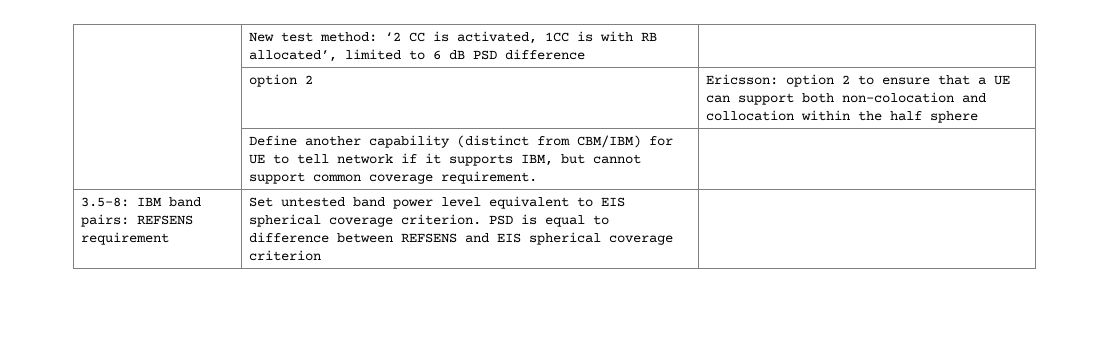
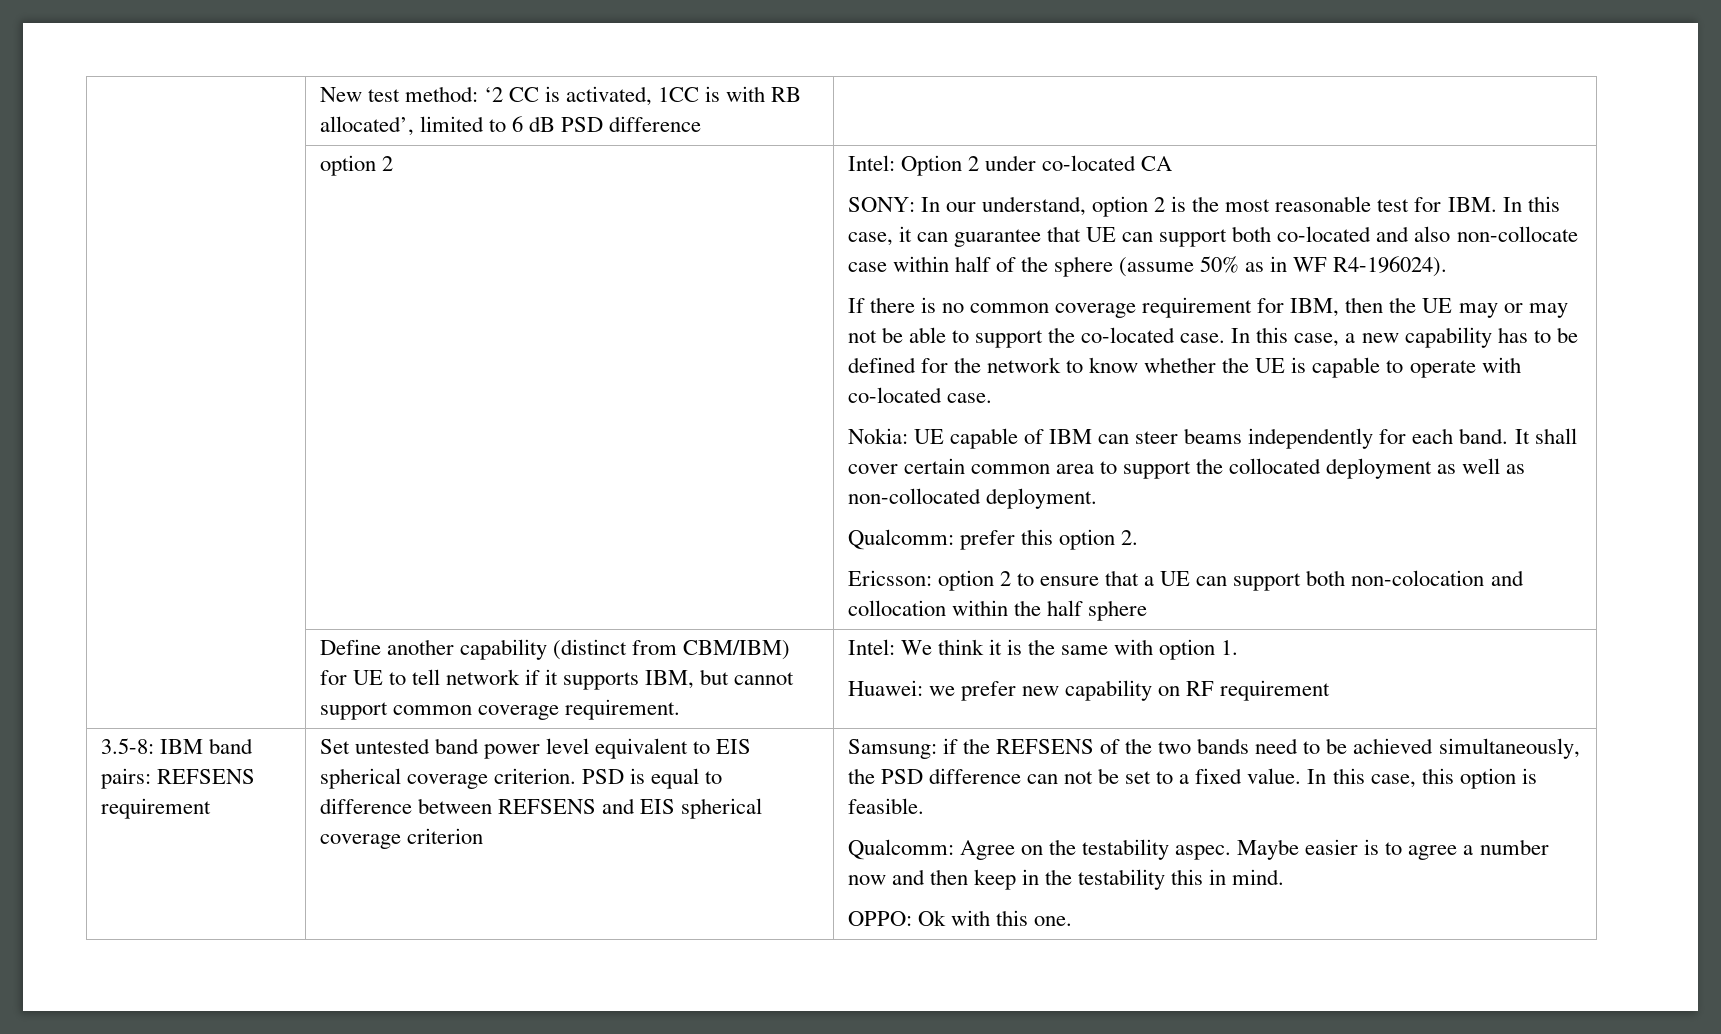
+ Intel: Option 2 under co-located CA
+ SONY: In our understand, option 2 is the most reasonable test for IBM. In this case, it can guarantee that UE can support both co-located and also non-collocate case within half of the sphere (assume 50% as in WF R4-196024).
+ If there is no common coverage requirement for IBM, then the UE may or may not be able to support the co-located case. In this case, a new capability has to be defined for the network to know whether the UE is capable to operate with co-located case.
+ Nokia: UE capable of IBM can steer beams independently for each band. It shall cover certain common area to support the collocated deployment as well as non-collocated deployment.
+ Qualcomm: prefer this option 2.
- | Define another capability (distinct from CBM/IBM) for UE to tell network if it supports IBM, but cannot support common coverage requirement. |
+ | Define another capability (distinct from CBM/IBM) for UE to tell network if it supports IBM, but cannot support common coverage requirement. | Intel: We think it is the same with option 1.
+ Huawei: we prefer new capability on RF requirement
+ Samsung: if the REFSENS of the two bands need to be achieved simultaneously, the PSD difference can not be set to a fixed value. In this case, this option is feasible.
+ Qualcomm: Agree on the testability aspec. Maybe easier is to agree a number now and then keep in the testability this in mind.
+ OPPO: Ok with this one.

